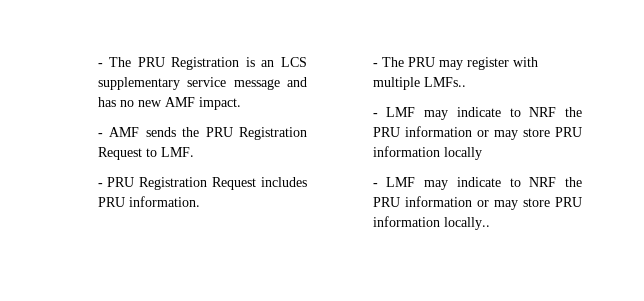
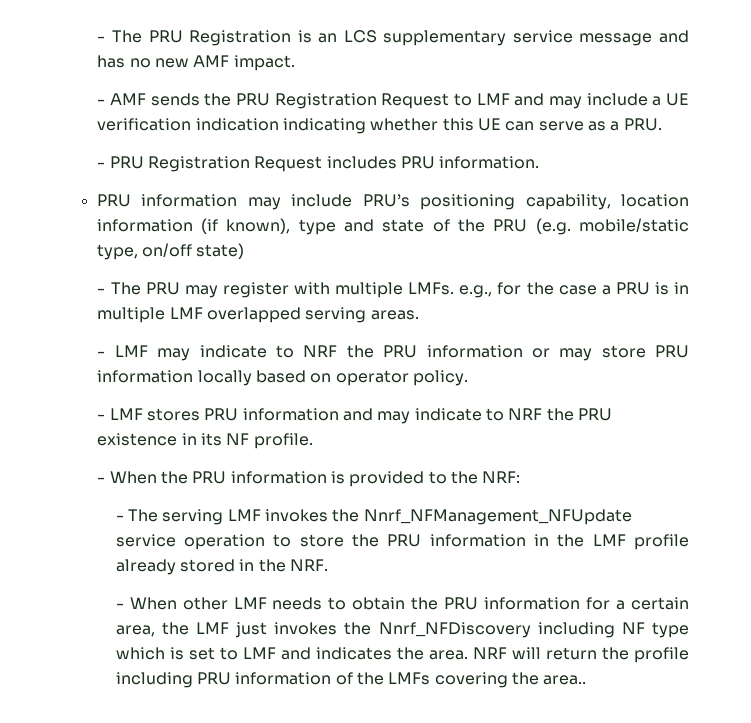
- - AMF sends the PRU Registration Request to LMF.
+ - AMF sends the PRU Registration Request to LMF and may include a UE verification indication indicating whether this UE can serve as a PRU.
+ PRU information may include PRU’s positioning capability, location information (if known), type and state of the PRU (e.g. mobile/static type, on/off state)
- - The PRU may register with multiple LMFs..
+ - The PRU may register with multiple LMFs. e.g., for the case a PRU is in multiple LMF overlapped serving areas.
- - LMF may indicate to NRF the PRU information or may store PRU information locally
- - LMF may indicate to NRF the PRU information or may store PRU information locally..
+ - LMF may indicate to NRF the PRU information or may store PRU information locally based on operator policy.
+ - LMF stores PRU information and may indicate to NRF the PRU existence in its NF profile.
+ - When the PRU information is provided to the NRF:
+ - The serving LMF invokes the Nnrf_NFManagement_NFUpdate service operation to store the PRU information in the LMF profile already stored in the NRF.
+ - When other LMF needs to obtain the PRU information for a certain area, the LMF just invokes the Nnrf_NFDiscovery including NF type which is set to LMF and indicates the area. NRF will return the profile including PRU information of the LMFs covering the area..

